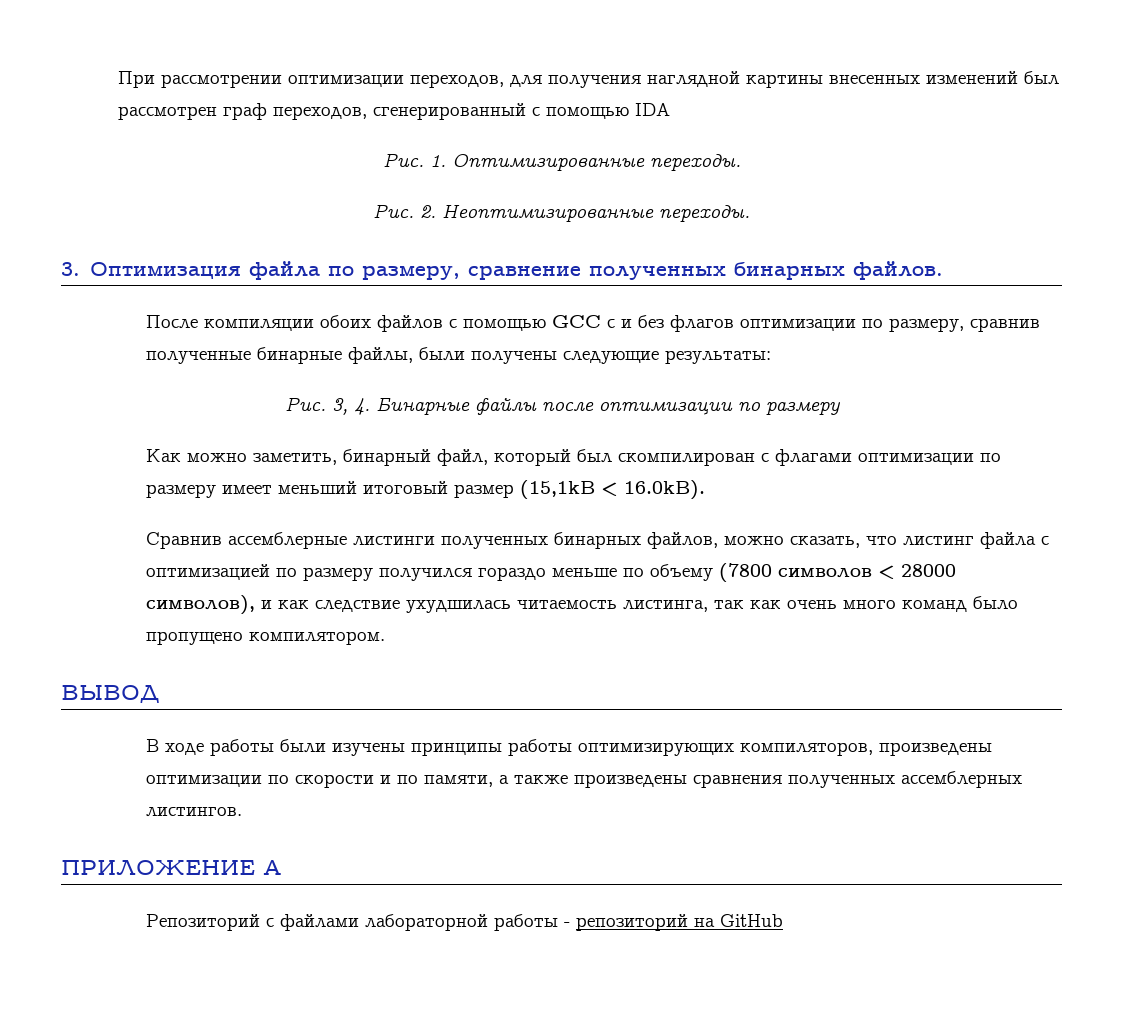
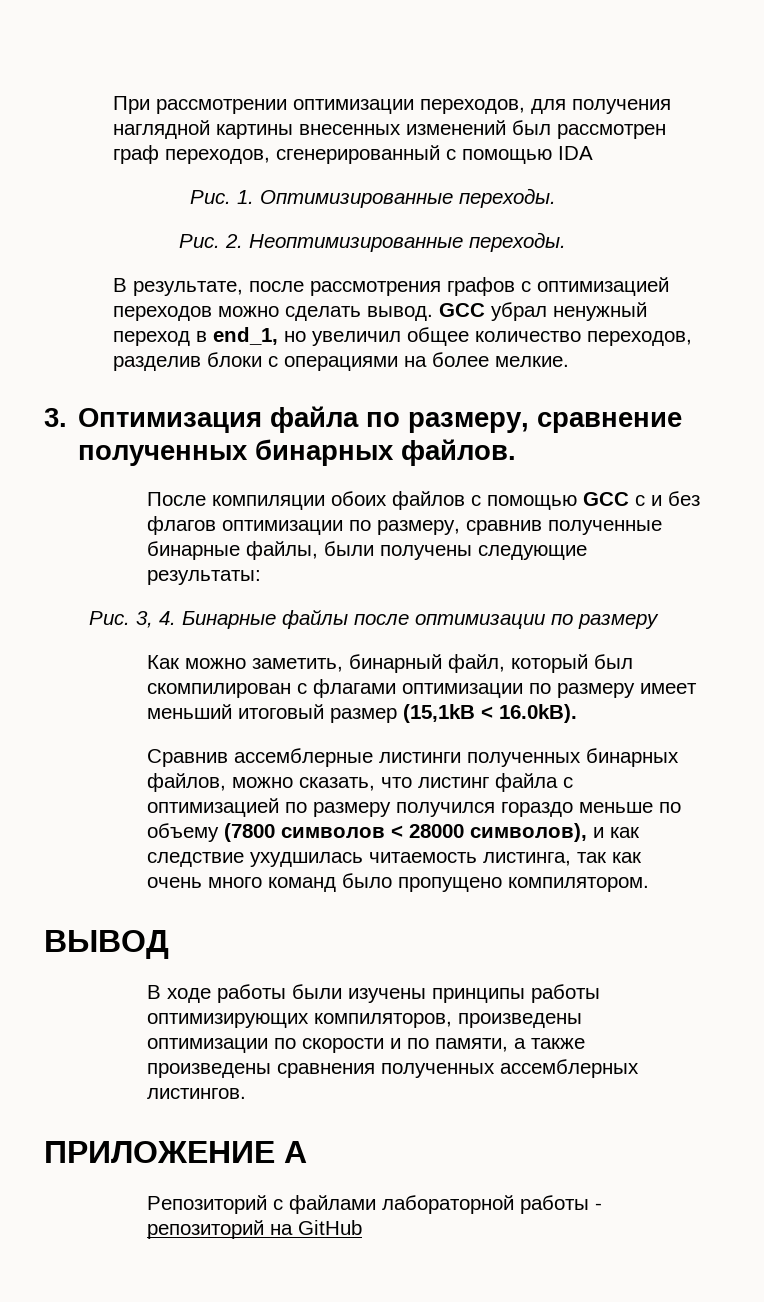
+ В результате, после рассмотрения графов с оптимизацией переходов можно сделать вывод. GCC убрал ненужный переход в end_1, но увеличил общее количество переходов, разделив блоки с операциями на более мелкие.

